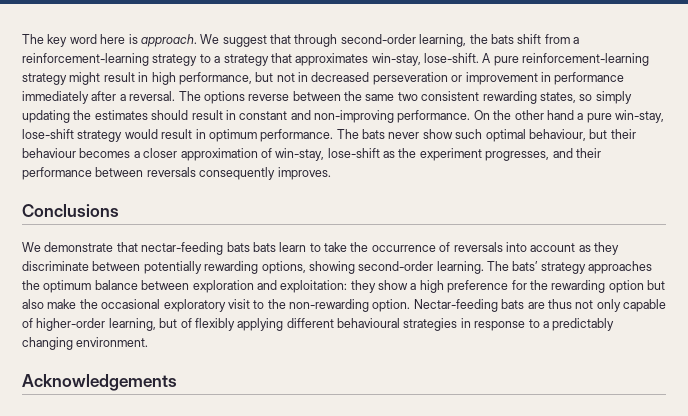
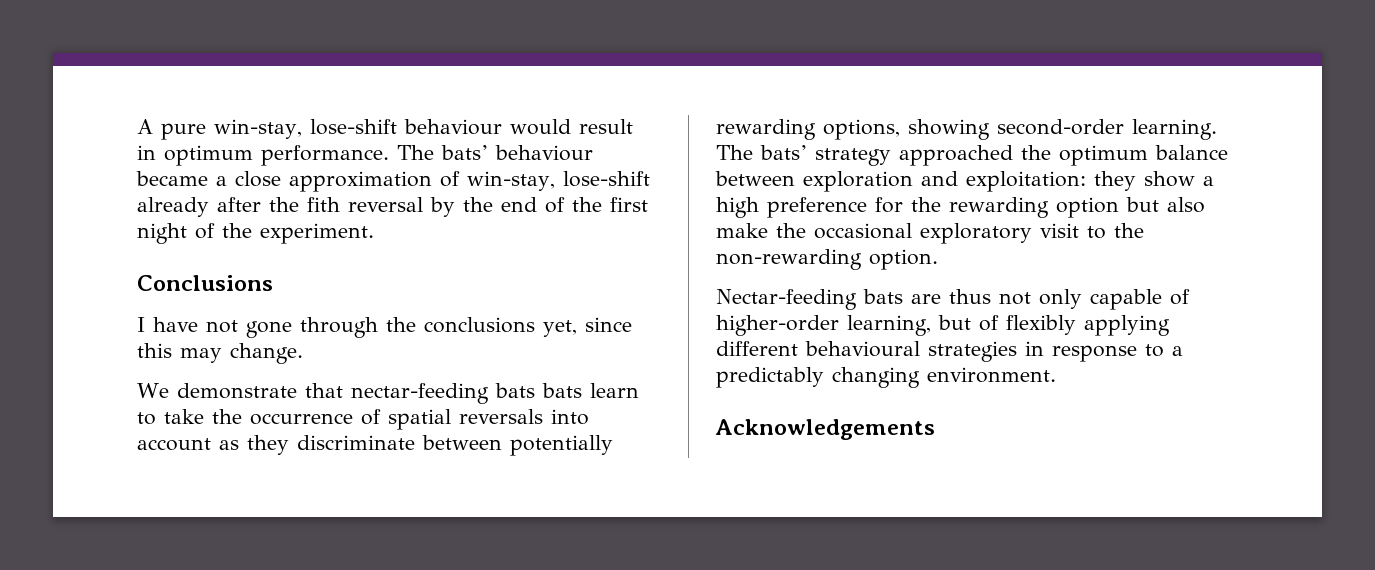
- The key word here is approach. We suggest that through second-order learning, the bats shift from a reinforcement-learning strategy to a strategy that approximates win-stay, lose-shift. A pure reinforcement-learning strategy might result in high performance, but not in decreased perseveration or improvement in performance immediately after a reversal. The options reverse between the same two consistent rewarding states, so simply updating the estimates should result in constant and non-improving performance. On the other hand a pure win-stay, lose-shift strategy would result in optimum performance.
+ A pure win-stay, lose-shift behaviour would result in optimum performance.
- The bats never show such optimal behaviour, but their behaviour becomes a closer approximation of win-stay, lose-shift as the experiment progresses, and their performance between reversals consequently improves.
+ The bats’ behaviour became a close approximation of win-stay, lose-shift already after the fith reversal by the end of the first night of the experiment.
  Conclusions
+ I have not gone through the conclusions yet, since this may change.
- We demonstrate that nectar-feeding bats bats learn to take the occurrence of reversals into account as they discriminate between potentially rewarding options, showing second-order learning.
+ We demonstrate that nectar-feeding bats bats learn to take the occurrence of spatial reversals into account as they discriminate between potentially rewarding options, showing second-order learning.
- The bats’ strategy approaches the optimum balance between exploration and exploitation: they show a high preference for the rewarding option but also make the occasional exploratory visit to the non-rewarding option. Nectar-feeding bats are thus not only capable of higher-order learning, but of flexibly applying different behavioural strategies in response to a predictably changing environment.
+ The bats’ strategy approached the optimum balance between exploration and exploitation: they show a high preference for the rewarding option but also make the occasional exploratory visit to the non-rewarding option.
+ Nectar-feeding bats are thus not only capable of higher-order learning, but of flexibly applying different behavioural strategies in response to a predictably changing environment.

